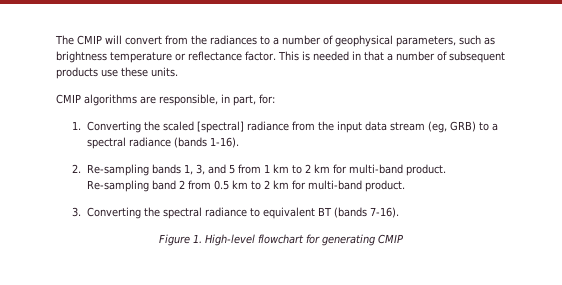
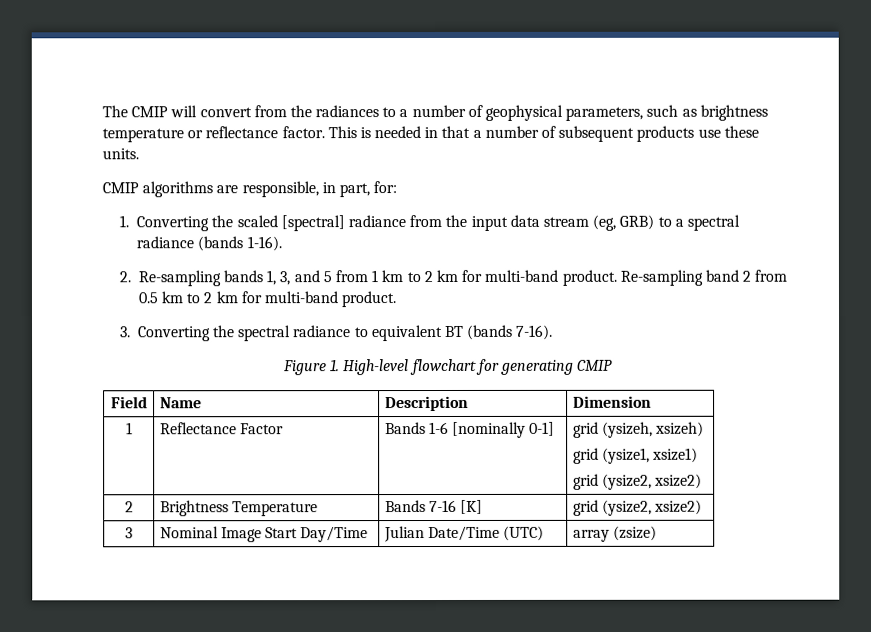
+ Field | Name | Description | Dimension
+ 1 | Reflectance Factor | Bands 1-6 [nominally 0-1] | grid (ysizeh, xsizeh)
+ grid (ysize1, xsize1)
+ grid (ysize2, xsize2)
+ 2 | Brightness Temperature | Bands 7-16 [K] | grid (ysize2, xsize2)
+ 3 | Nominal Image Start Day/Time | Julian Date/Time (UTC) | array (zsize)

